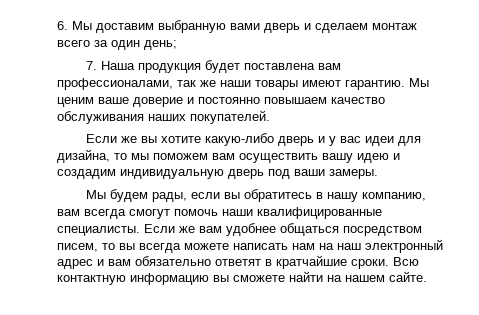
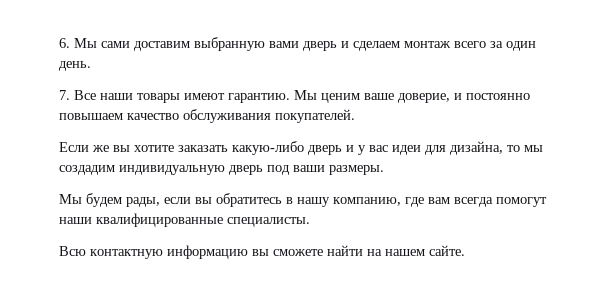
- 6. Мы доставим выбранную вами дверь и сделаем монтаж всего за один день;
+ 6. Мы сами доставим выбранную вами дверь и сделаем монтаж всего за один день.
- 7. Наша продукция будет поставлена вам профессионалами, так же наши товары имеют гарантию.
+ 7. Все наши товары имеют гарантию.
- Мы ценим ваше доверие и постоянно повышаем качество обслуживания наших покупателей.
+ Мы ценим ваше доверие, и постоянно повышаем качество обслуживания покупателей.
- Если же вы хотите какую-либо дверь и у вас идеи для дизайна, то мы поможем вам осуществить вашу идею и создадим индивидуальную дверь под ваши замеры.
+ Если же вы хотите заказать какую-либо дверь и у вас идеи для дизайна, то мы создадим индивидуальную дверь под ваши размеры.
- Мы будем рады, если вы обратитесь в нашу компанию, вам всегда смогут помочь наши квалифицированные специалисты. Если же вам удобнее общаться посредством писем, то вы всегда можете написать нам на наш электронный адрес и вам обязательно ответят в кратчайшие сроки. Всю контактную информацию вы сможете найти на нашем сайте.
+ Мы будем рады, если вы обратитесь в нашу компанию, где вам всегда помогут наши квалифицированные специалисты.
+ Всю контактную информацию вы сможете найти на нашем сайте.

